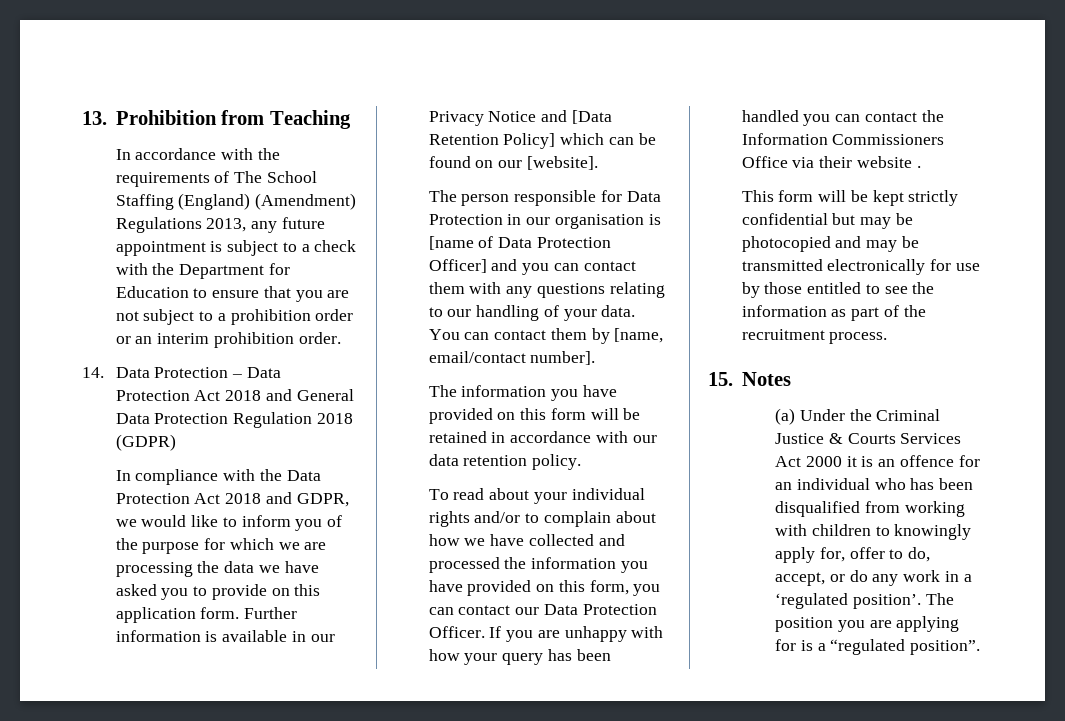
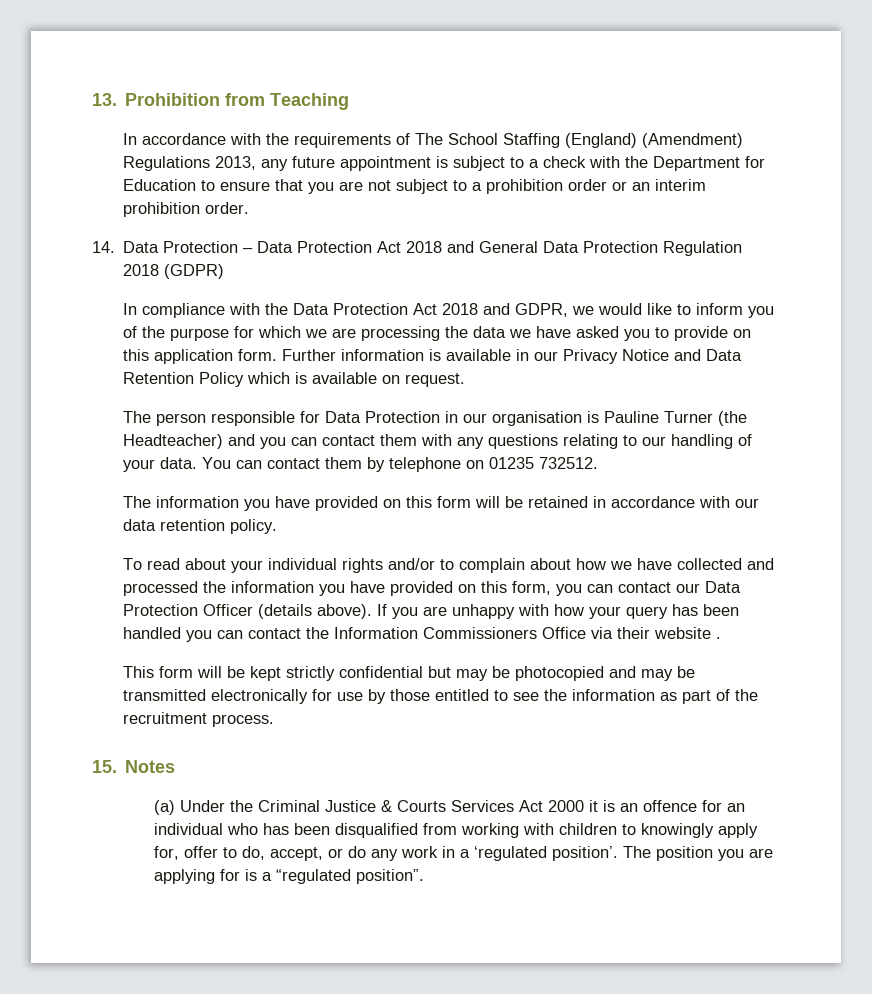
- Further information is available in our Privacy Notice and [Data Retention Policy] which can be found on our [website].
+ Further information is available in our Privacy Notice and Data Retention Policy which is available on request.
- The person responsible for Data Protection in our organisation is [name of Data Protection Officer] and you can contact them with any questions relating to our handling of your data.
+ The person responsible for Data Protection in our organisation is Pauline Turner (the Headteacher) and you can contact them with any questions relating to our handling of your data.
- You can contact them by [name, email/contact number].
+ You can contact them by telephone on 01235 732512.
- To read about your individual rights and/or to complain about how we have collected and processed the information you have provided on this form, you can contact our Data Protection Officer.
+ To read about your individual rights and/or to complain about how we have collected and processed the information you have provided on this form, you can contact our Data Protection Officer (details above).

